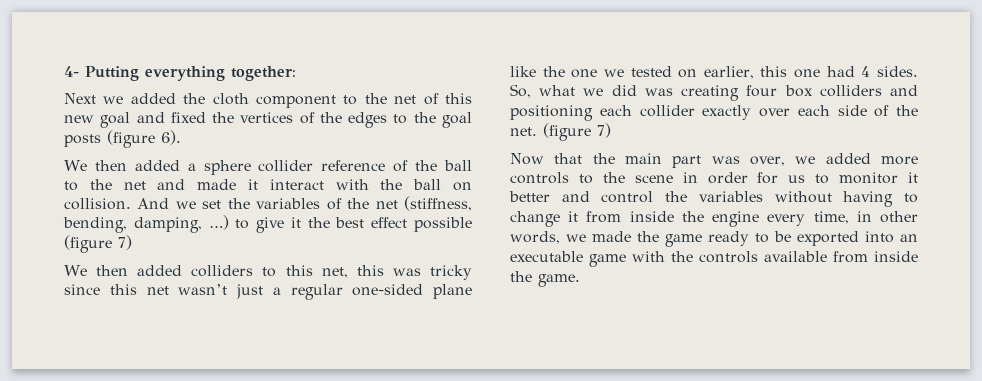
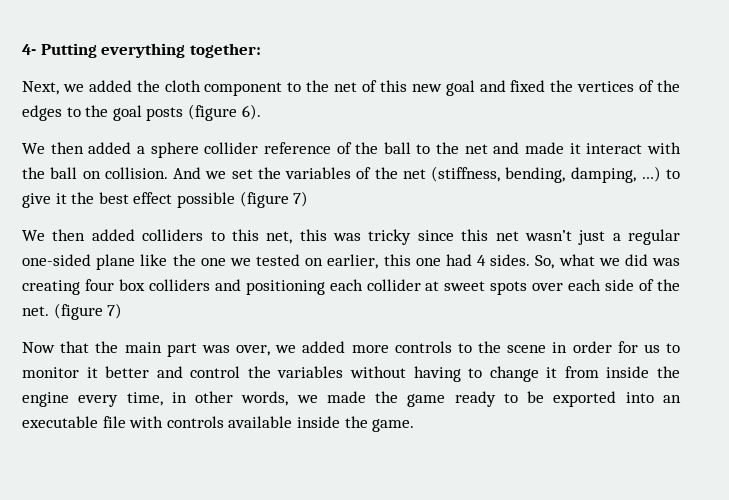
- Next we added the cloth component to the net of this new goal and fixed the vertices of the edges to the goal posts (figure 6).
+ Next, we added the cloth component to the net of this new goal and fixed the vertices of the edges to the goal posts (figure 6).
- So, what we did was creating four box colliders and positioning each collider exactly over each side of the net.
+ So, what we did was creating four box colliders and positioning each collider at sweet spots over each side of the net.
- Now that the main part was over, we added more controls to the scene in order for us to monitor it better and control the variables without having to change it from inside the engine every time, in other words, we made the game ready to be exported into an executable game with the controls available from inside the game.
+ Now that the main part was over, we added more controls to the scene in order for us to monitor it better and control the variables without having to change it from inside the engine every time, in other words, we made the game ready to be exported into an executable file with controls available inside the game.

